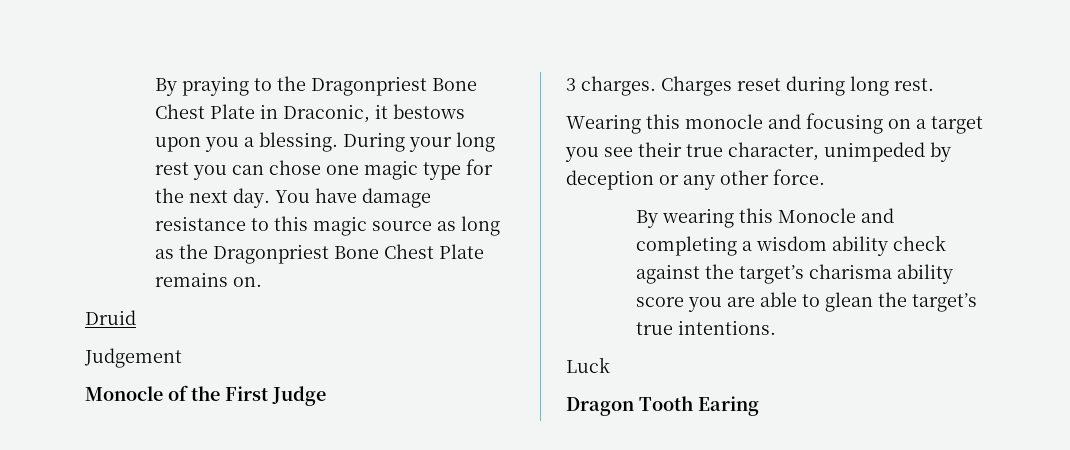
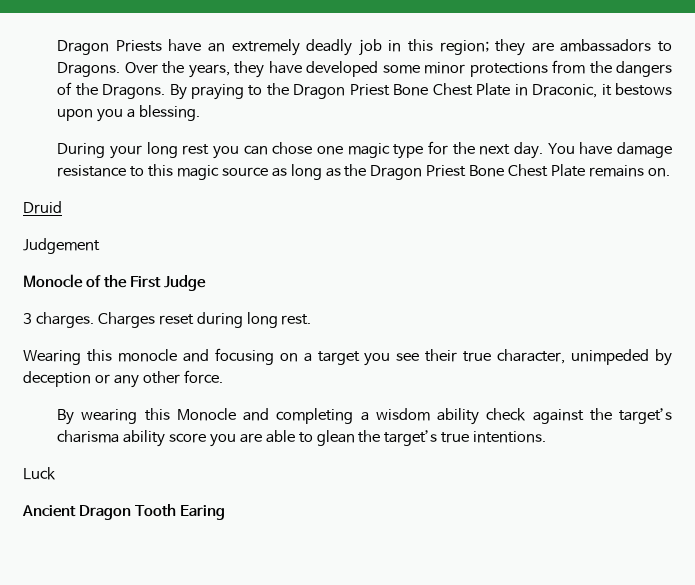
+ Dragon Priests have an extremely deadly job in this region; they are ambassadors to Dragons. Over the years, they have developed some minor protections from the dangers of the Dragons.
- By praying to the Dragonpriest Bone Chest Plate in Draconic, it bestows upon you a blessing. During your long rest you can chose one magic type for the next day.
+ By praying to the Dragon Priest Bone Chest Plate in Draconic, it bestows upon you a blessing.
+ During your long rest you can chose one magic type for the next day.
- You have damage resistance to this magic source as long as the Dragonpriest Bone Chest Plate remains on.
+ You have damage resistance to this magic source as long as the Dragon Priest Bone Chest Plate remains on.
- Dragon Tooth Earing
+ Ancient Dragon Tooth Earing

